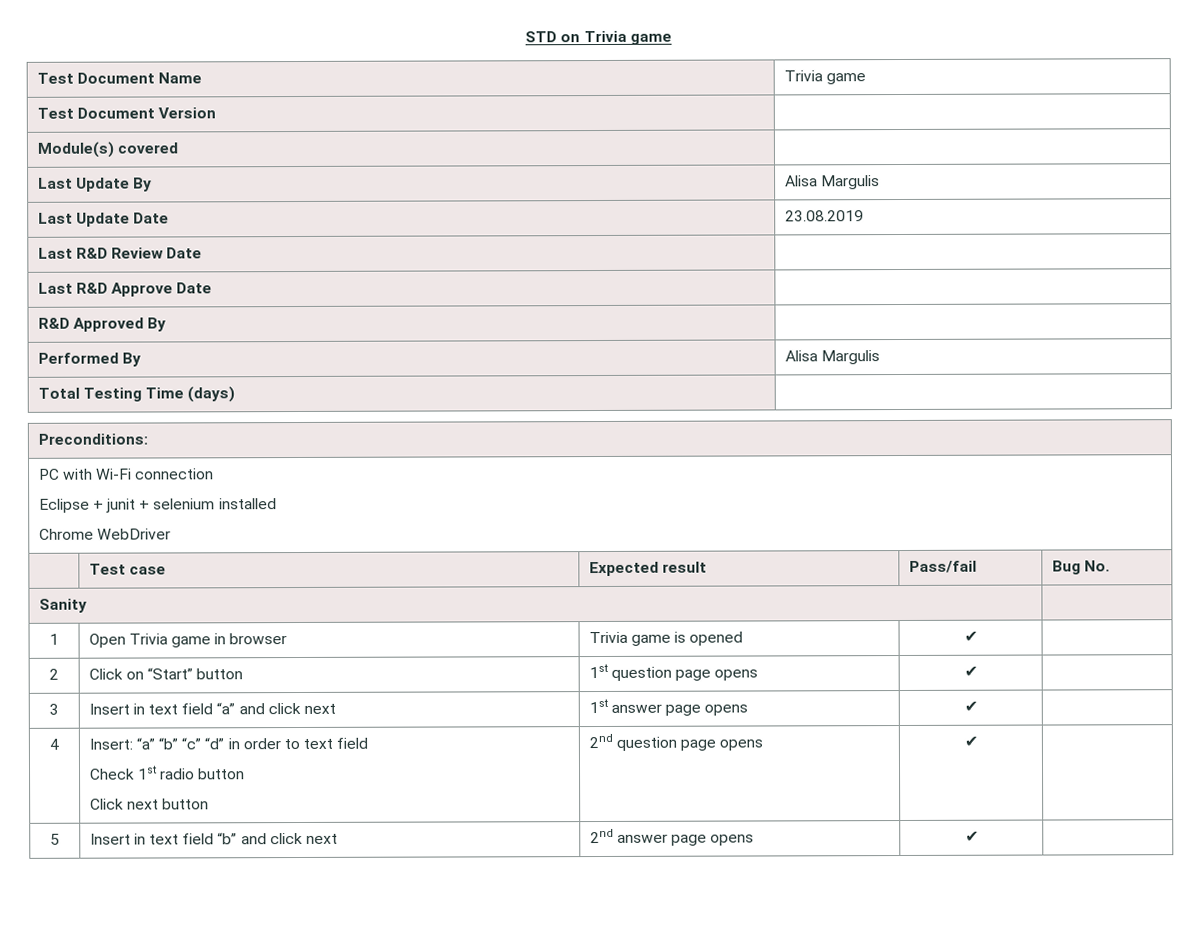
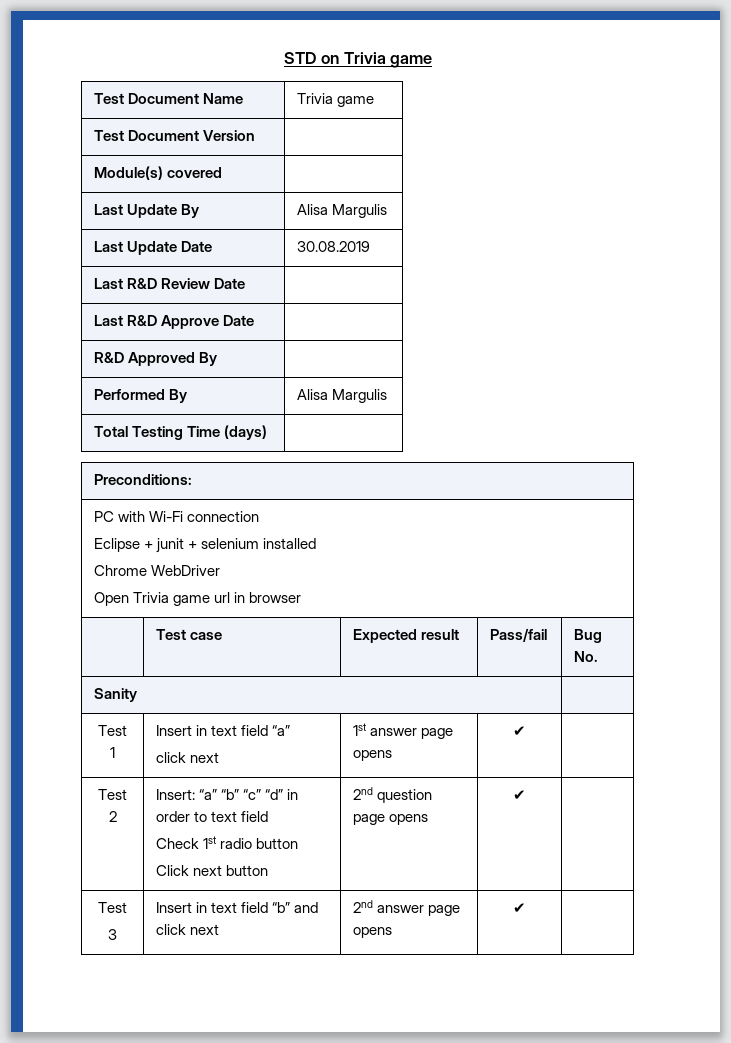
- Last Update Date | 23.08.2019
+ Last Update Date | 30.08.2019
  PC with Wi-Fi connection
  Eclipse + junit + selenium installed
  Chrome WebDriver
+ Open Trivia game url in browser
- 1 | Open Trivia game in browser | Trivia game is opened | ✔ |
- 2 | Click on “Start” button | 1st question page opens | ✔ |
- 3 | Insert in text field “a” and click next | 1st answer page opens | ✔ |
+ Test 1 | Insert in text field “a”
+ click next | 1st answer page opens | ✔ |
- 4 | Insert: “a” “b” “c” “d” in order to text field
+ Test 2 | Insert: “a” “b” “c” “d” in order to text field
  Check 1st radio button
  Click next button | 2nd question page opens | ✔ |
- 5 | Insert in text field “b” and click next | 2nd answer page opens | ✔ |
+ Test
+ 3 | Insert in text field “b” and click next | 2nd answer page opens | ✔ |

